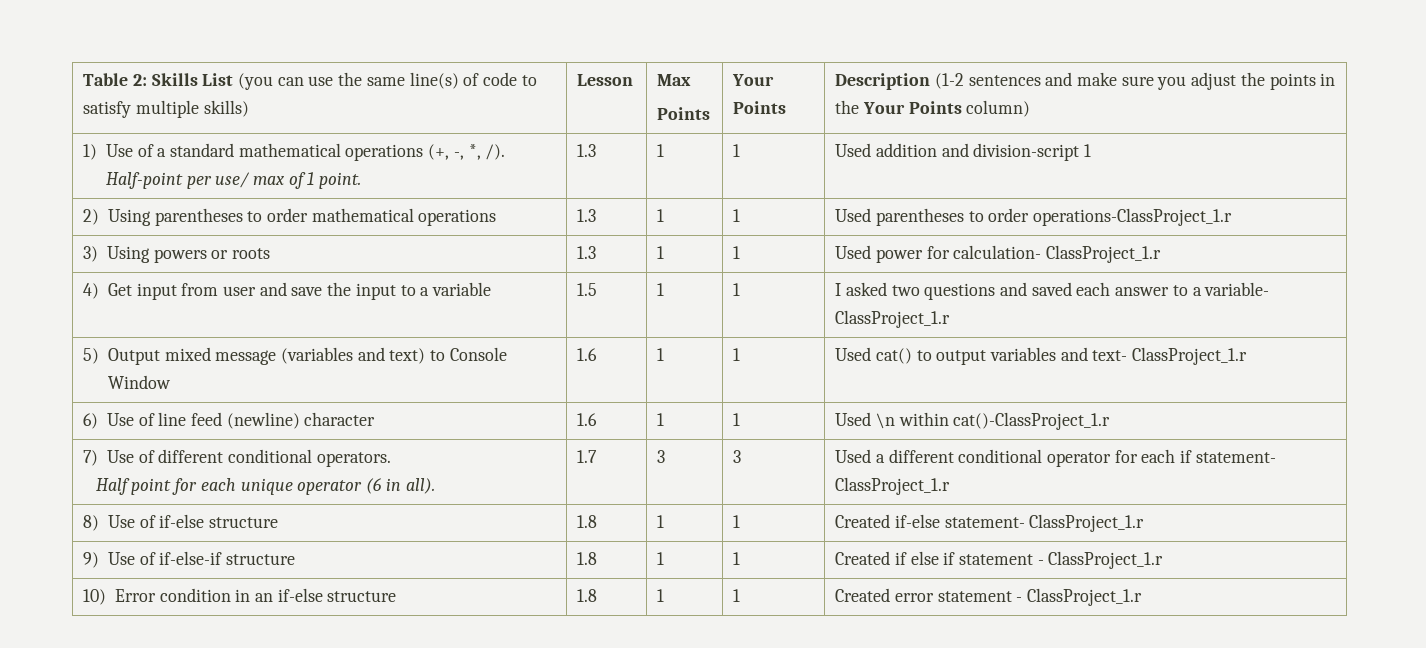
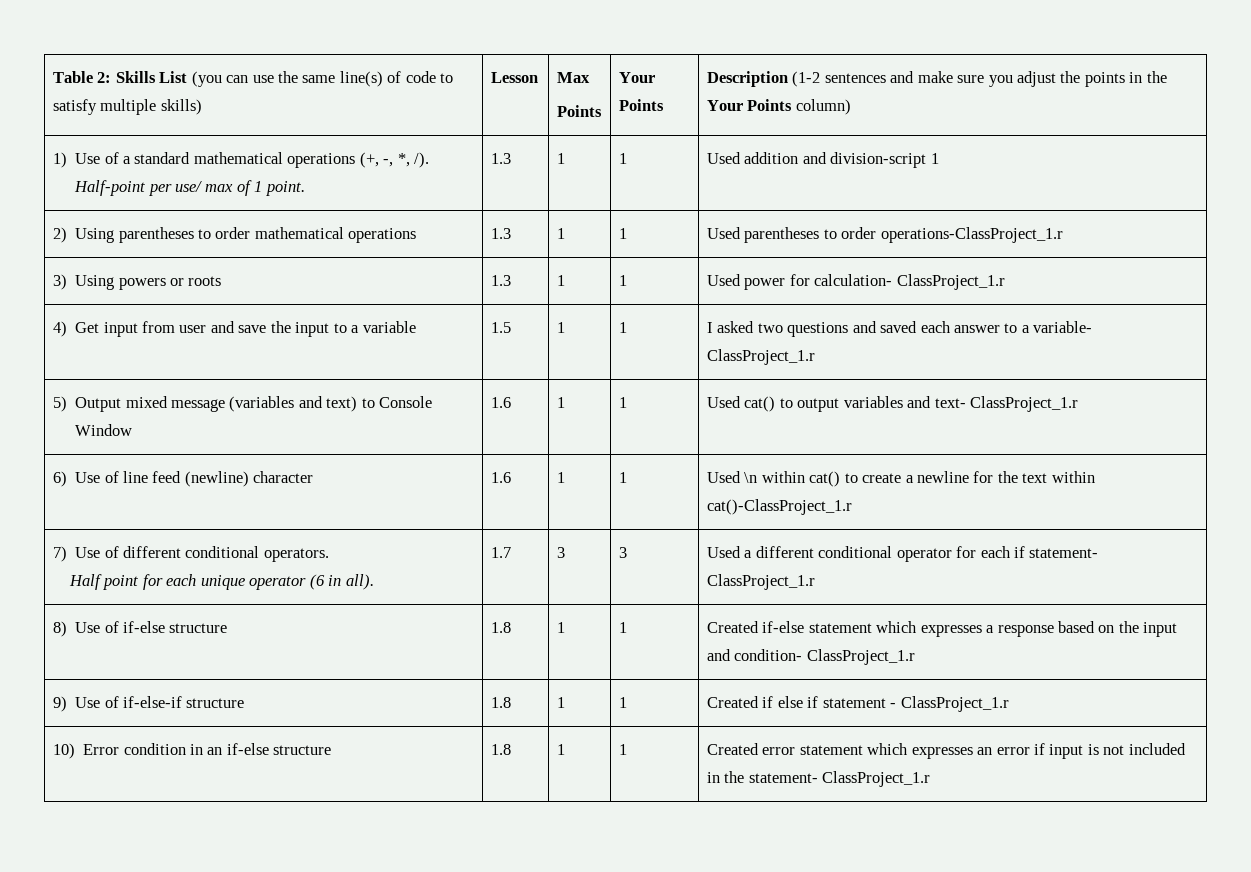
- 6) Use of line feed (newline) character | 1.6 | 1 | 1 | Used \n within cat()-ClassProject_1.r
+ 6) Use of line feed (newline) character | 1.6 | 1 | 1 | Used \n within cat() to create a newline for the text within cat()-ClassProject_1.r
- 8) Use of if-else structure | 1.8 | 1 | 1 | Created if-else statement- ClassProject_1.r
+ 8) Use of if-else structure | 1.8 | 1 | 1 | Created if-else statement which expresses a response based on the input and condition- ClassProject_1.r
- 10) Error condition in an if-else structure | 1.8 | 1 | 1 | Created error statement - ClassProject_1.r
+ 10) Error condition in an if-else structure | 1.8 | 1 | 1 | Created error statement which expresses an error if input is not included in the statement- ClassProject_1.r

